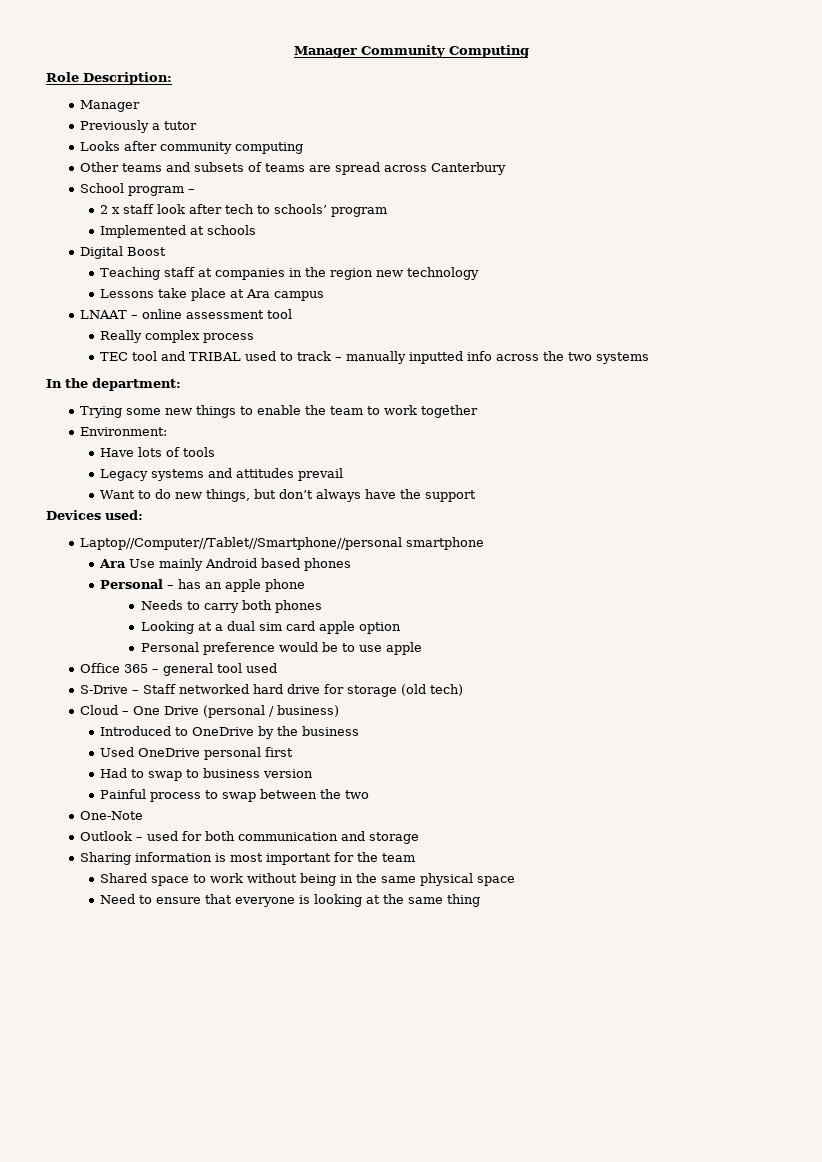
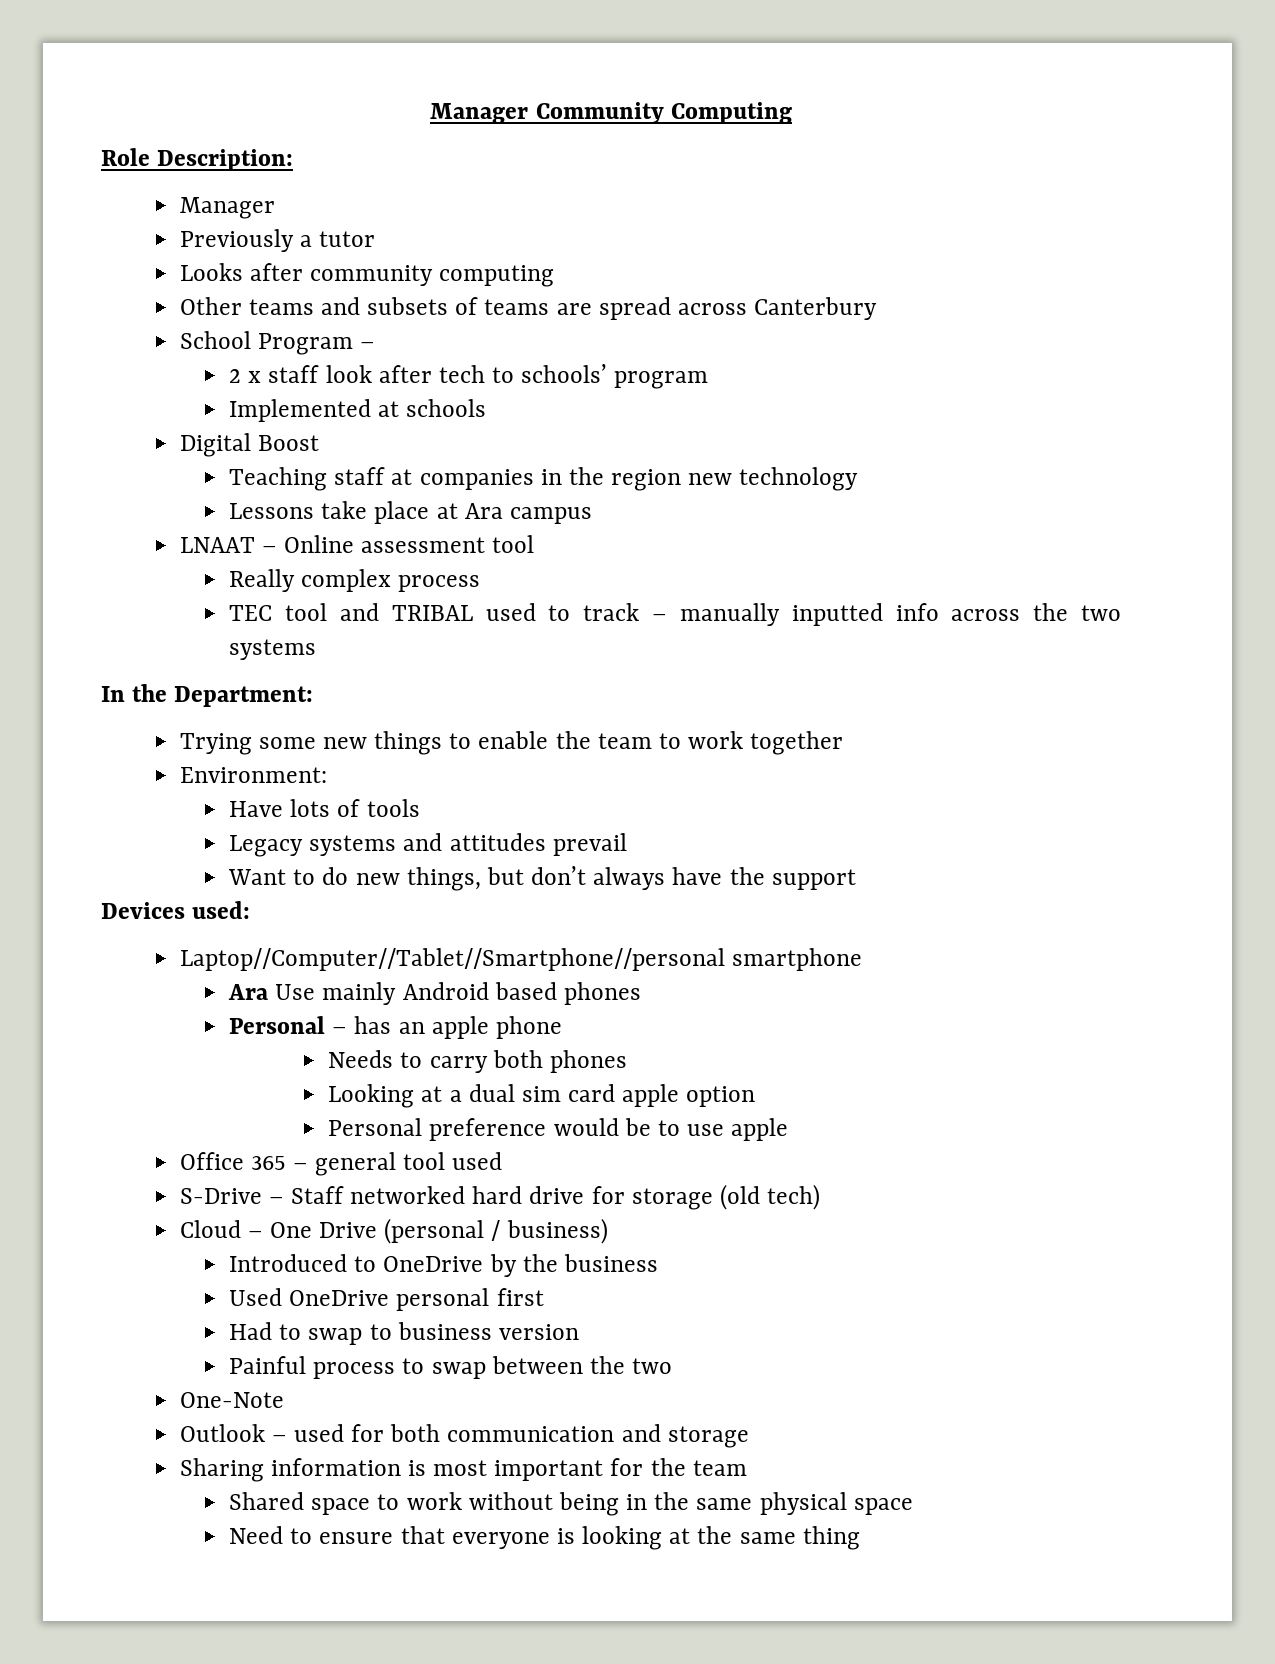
- School program –
+ School Program –
- LNAAT – online assessment tool
+ LNAAT – Online assessment tool
- In the department:
+ In the Department:

